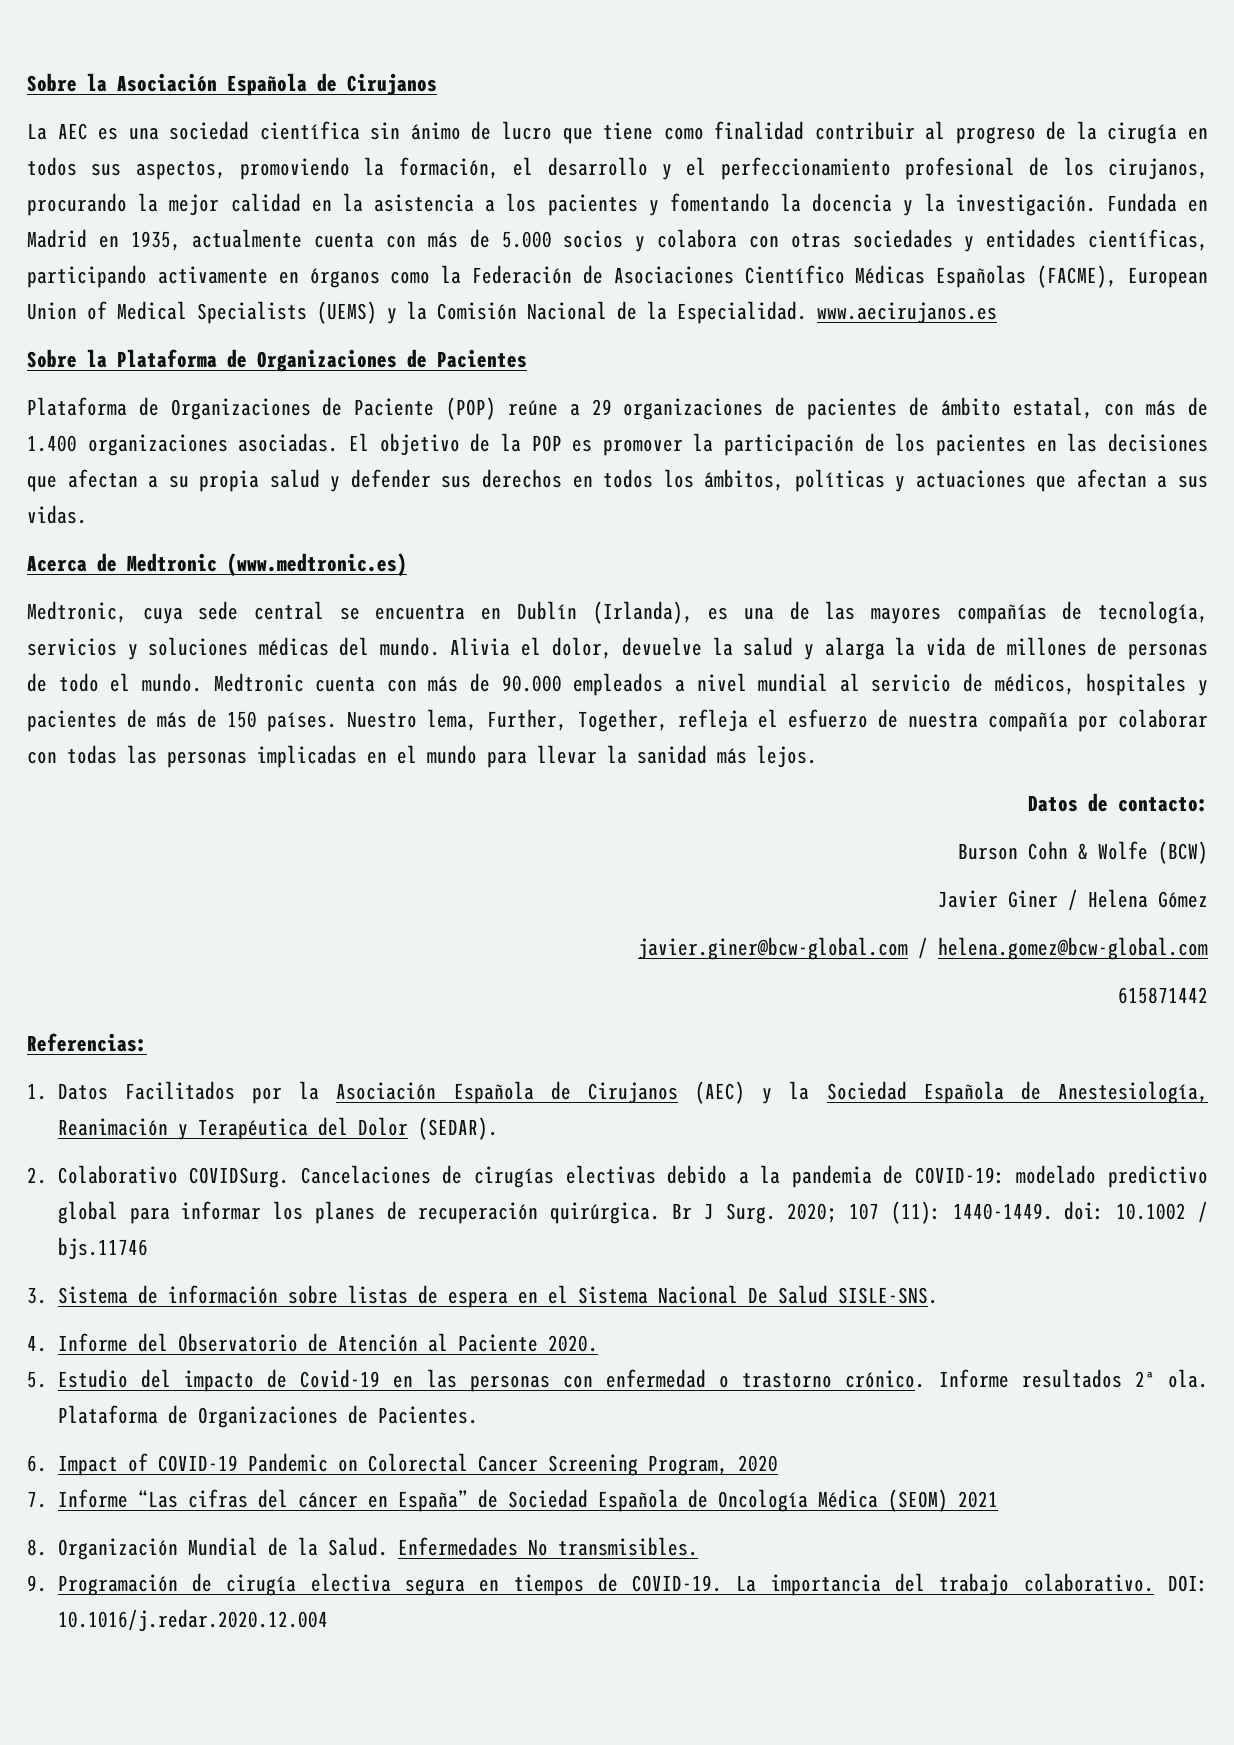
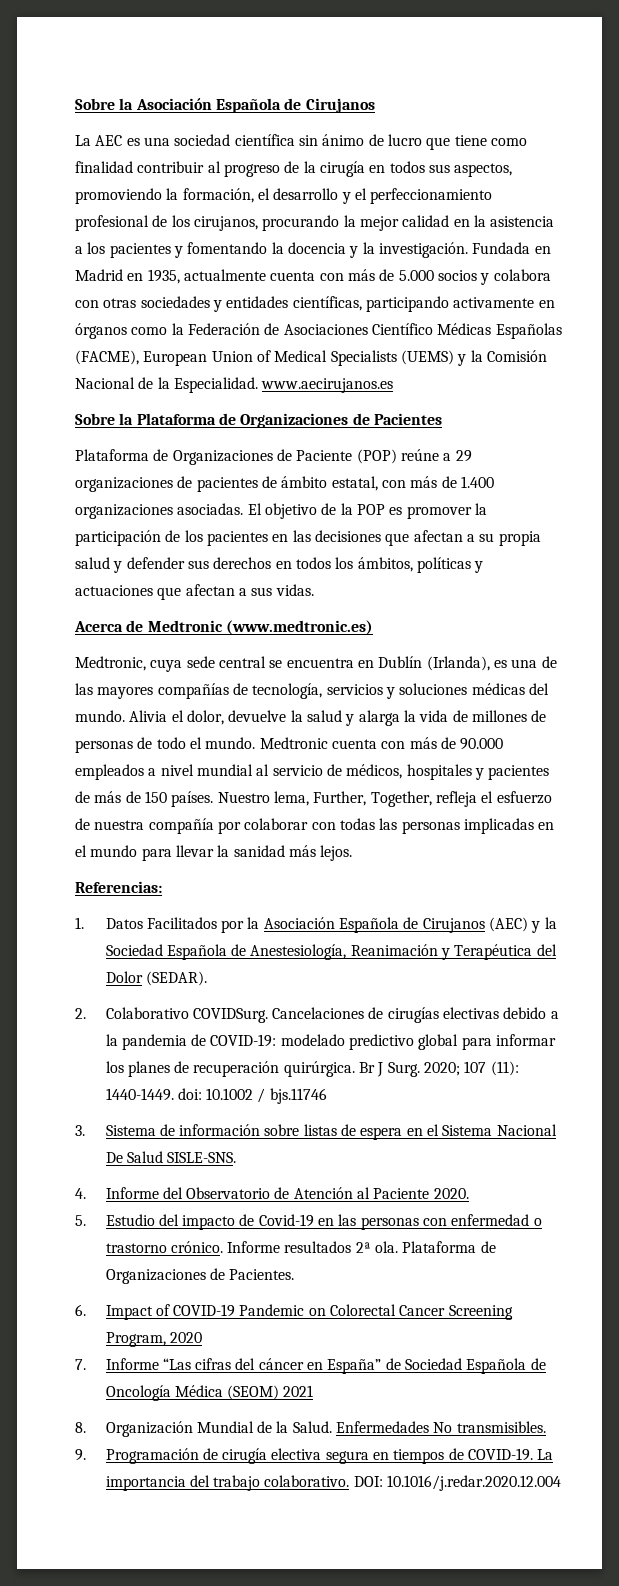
- Datos de contacto:
- Burson Cohn & Wolfe (BCW)
- Javier Giner / Helena Gómez
- javier.giner@bcw-global.com / helena.gomez@bcw-global.com
- 615871442

